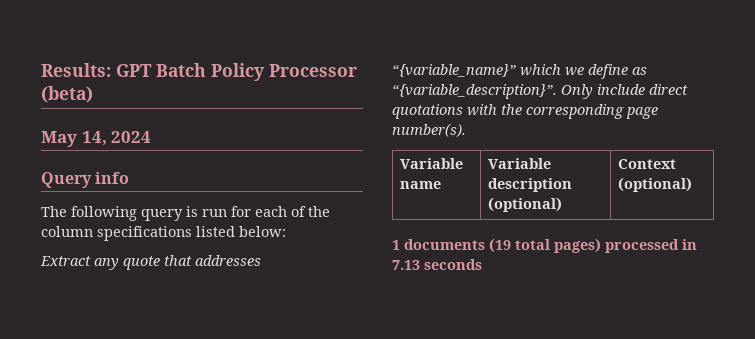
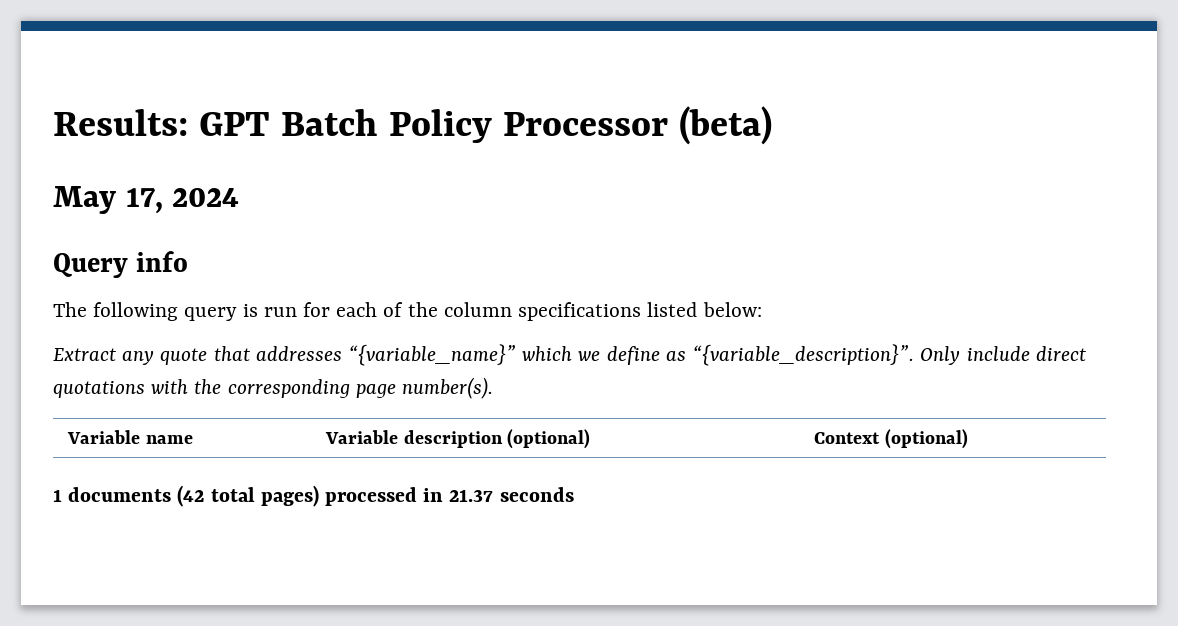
- May 14, 2024
+ May 17, 2024
- 1 documents (19 total pages) processed in 7.13 seconds
+ 1 documents (42 total pages) processed in 21.37 seconds

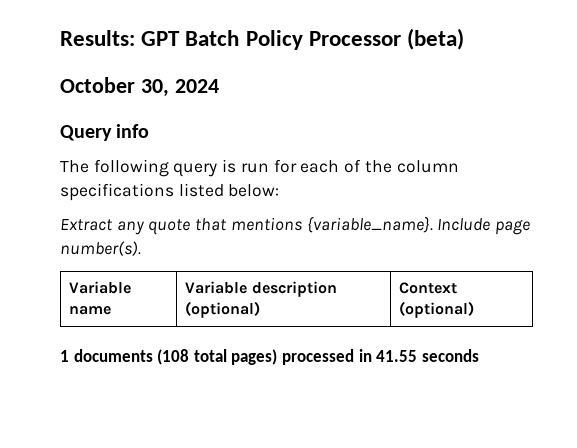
- May 17, 2024
+ October 30, 2024
- Extract any quote that addresses “{variable_name}” which we define as “{variable_description}”. Only include direct quotations with the corresponding page number(s).
+ Extract any quote that mentions {variable_name}. Include page number(s).
- 1 documents (42 total pages) processed in 21.37 seconds
+ 1 documents (108 total pages) processed in 41.55 seconds

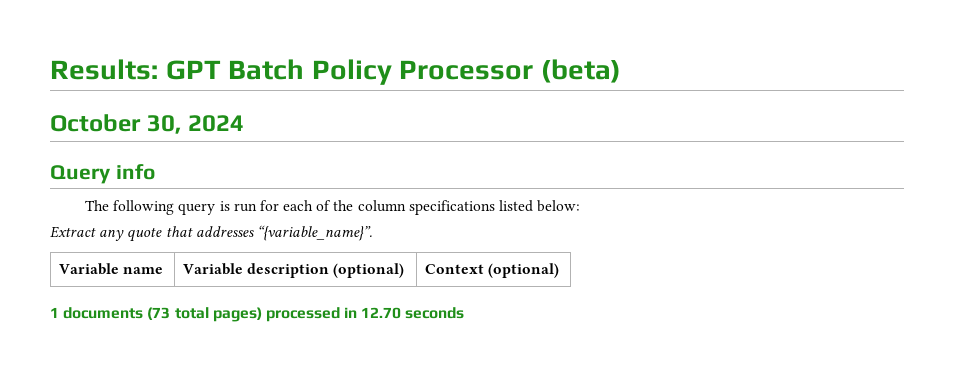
- Extract any quote that mentions {variable_name}. Include page number(s).
+ Extract any quote that addresses “{variable_name}”.
- 1 documents (108 total pages) processed in 41.55 seconds
+ 1 documents (73 total pages) processed in 12.70 seconds

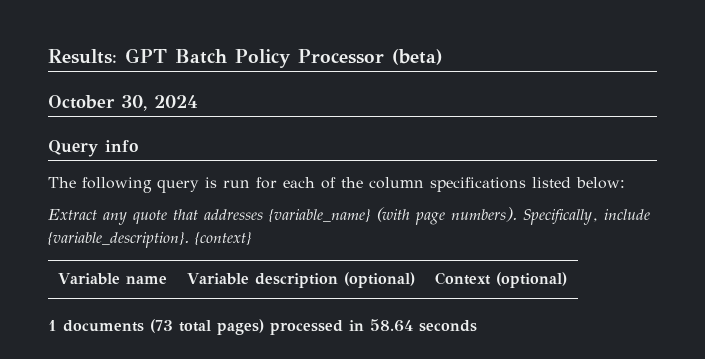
- Extract any quote that addresses “{variable_name}”.
+ Extract any quote that addresses {variable_name} (with page numbers). Specifically, include {variable_description}. {context}
- 1 documents (73 total pages) processed in 12.70 seconds
+ 1 documents (73 total pages) processed in 58.64 seconds

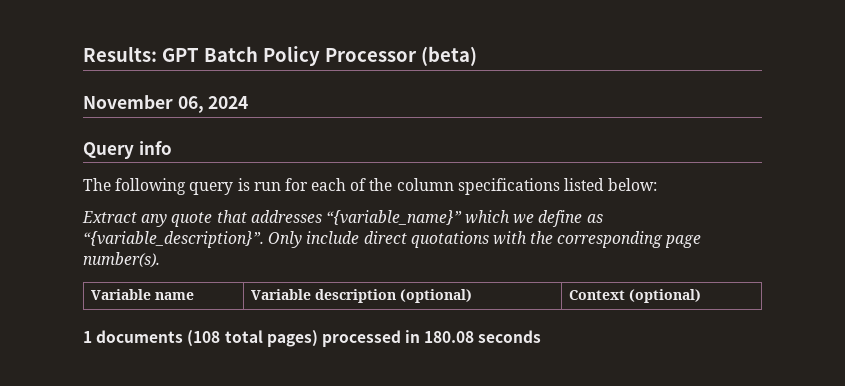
- October 30, 2024
+ November 06, 2024
- Extract any quote that addresses {variable_name} (with page numbers). Specifically, include {variable_description}. {context}
+ Extract any quote that addresses “{variable_name}” which we define as “{variable_description}”. Only include direct quotations with the corresponding page number(s).
- 1 documents (73 total pages) processed in 58.64 seconds
+ 1 documents (108 total pages) processed in 180.08 seconds

